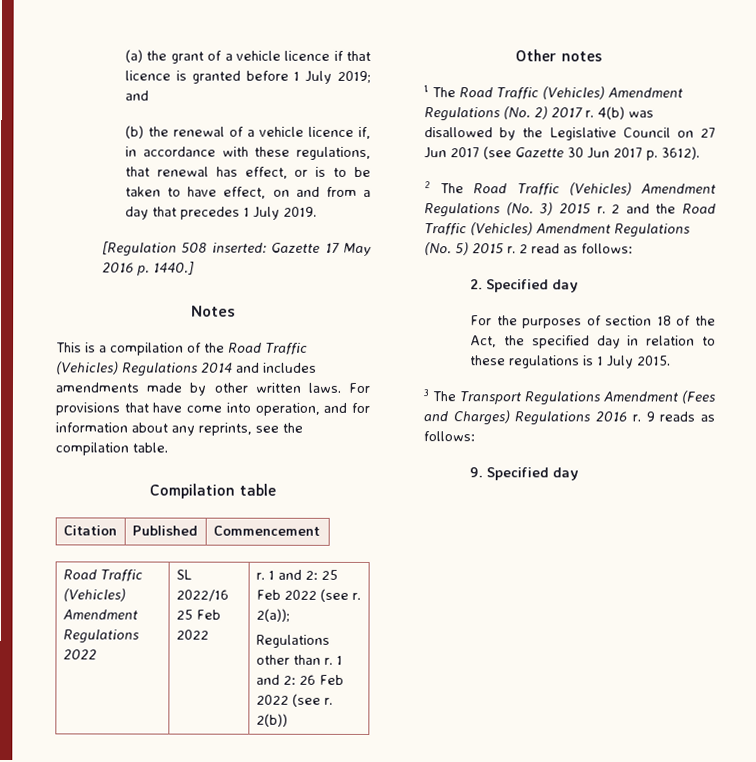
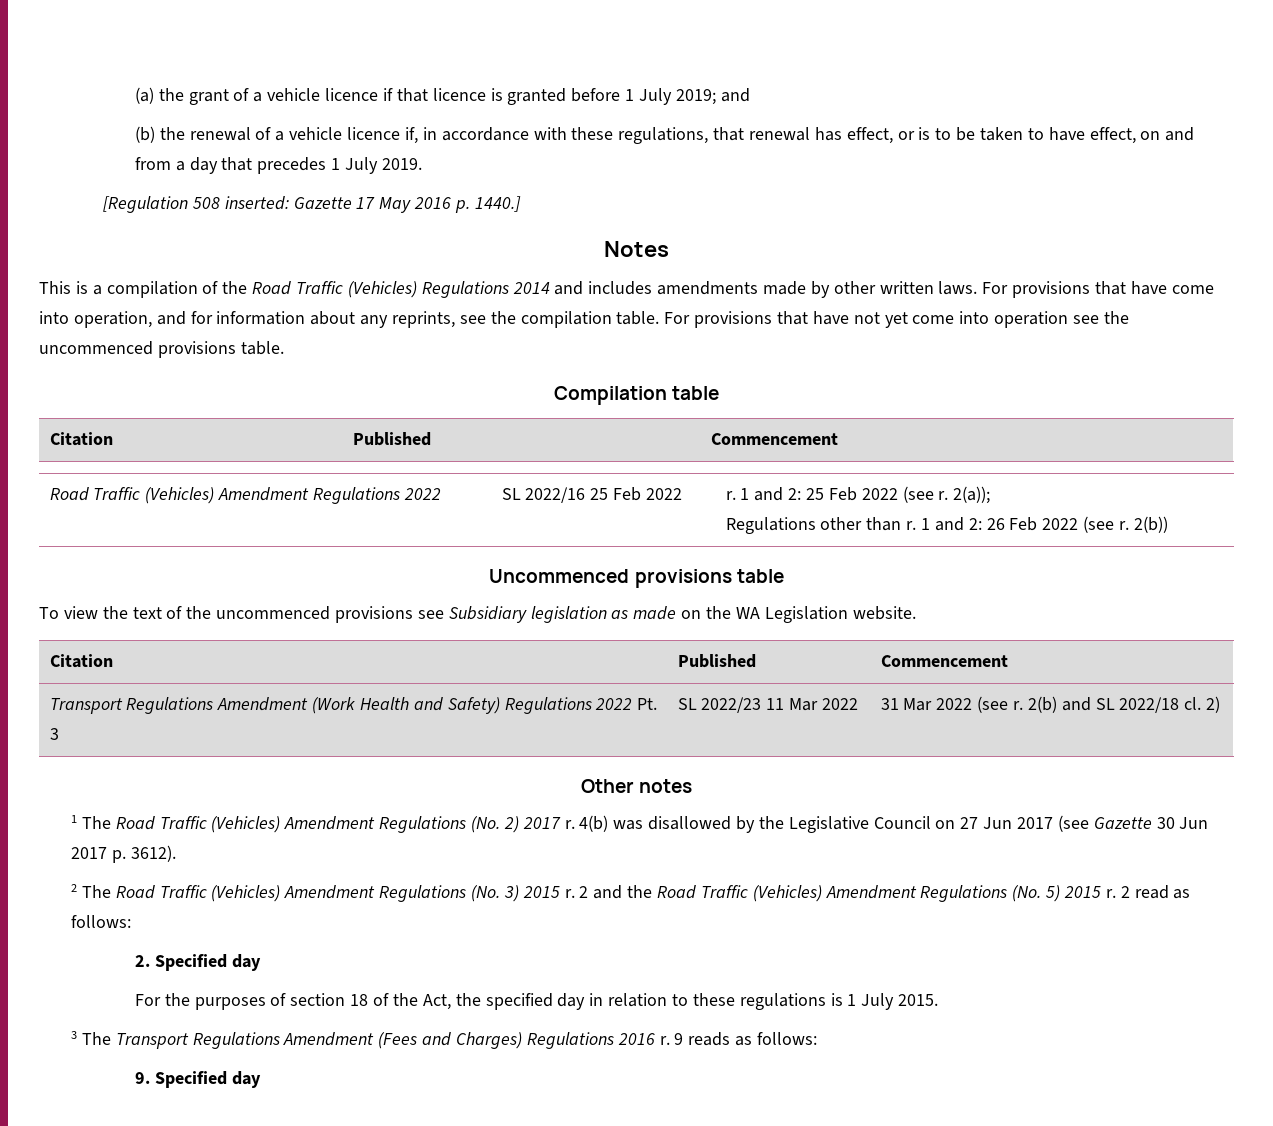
+ For provisions that have not yet come into operation see the uncommenced provisions table.
+ Uncommenced provisions table
+ To view the text of the uncommenced provisions see Subsidiary legislation as made on the WA Legislation website.
+ Citation | Published | Commencement
+ Transport Regulations Amendment (Work Health and Safety) Regulations 2022 Pt. 3 | SL 2022/23 11 Mar 2022 | 31 Mar 2022 (see r. 2(b) and SL 2022/18 cl. 2)

